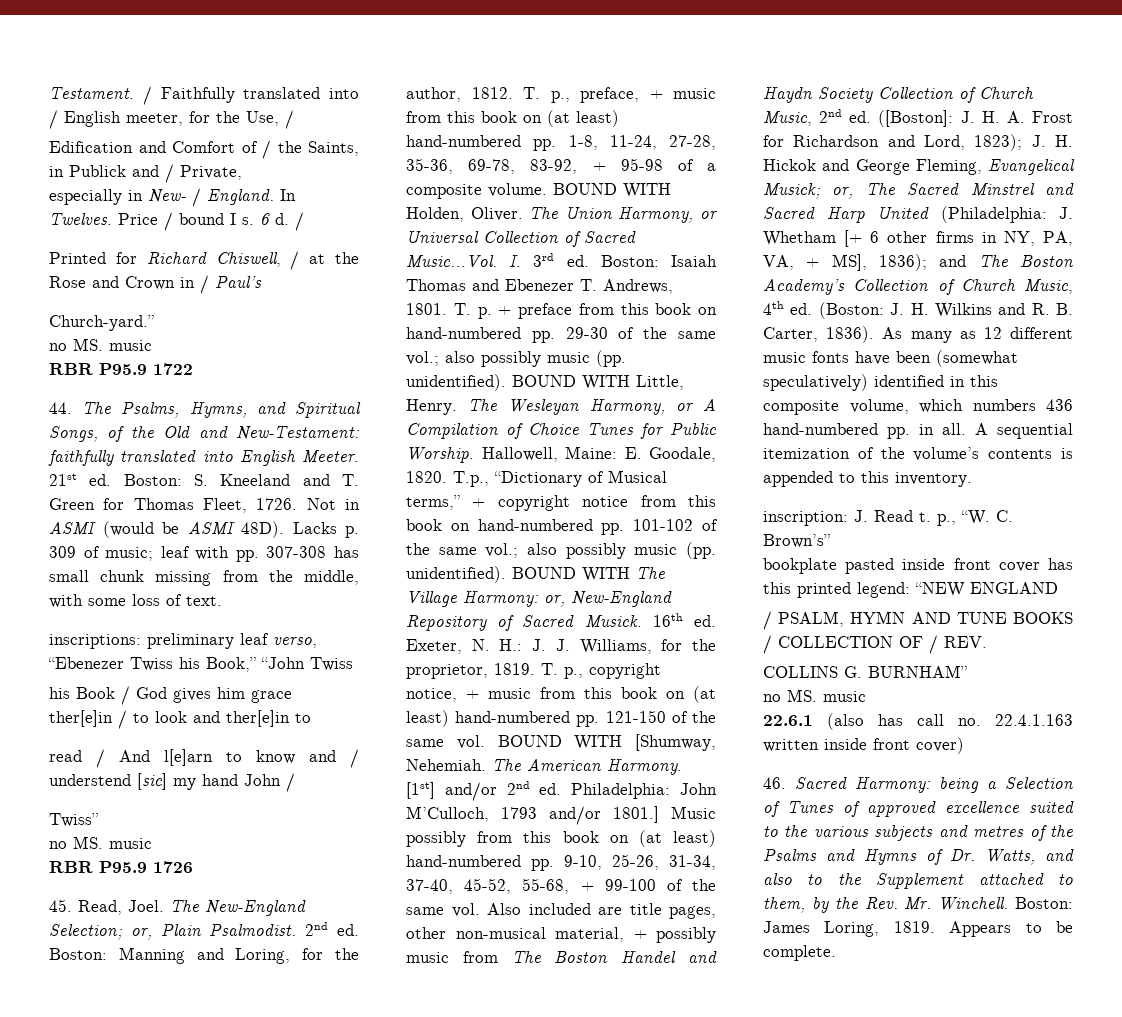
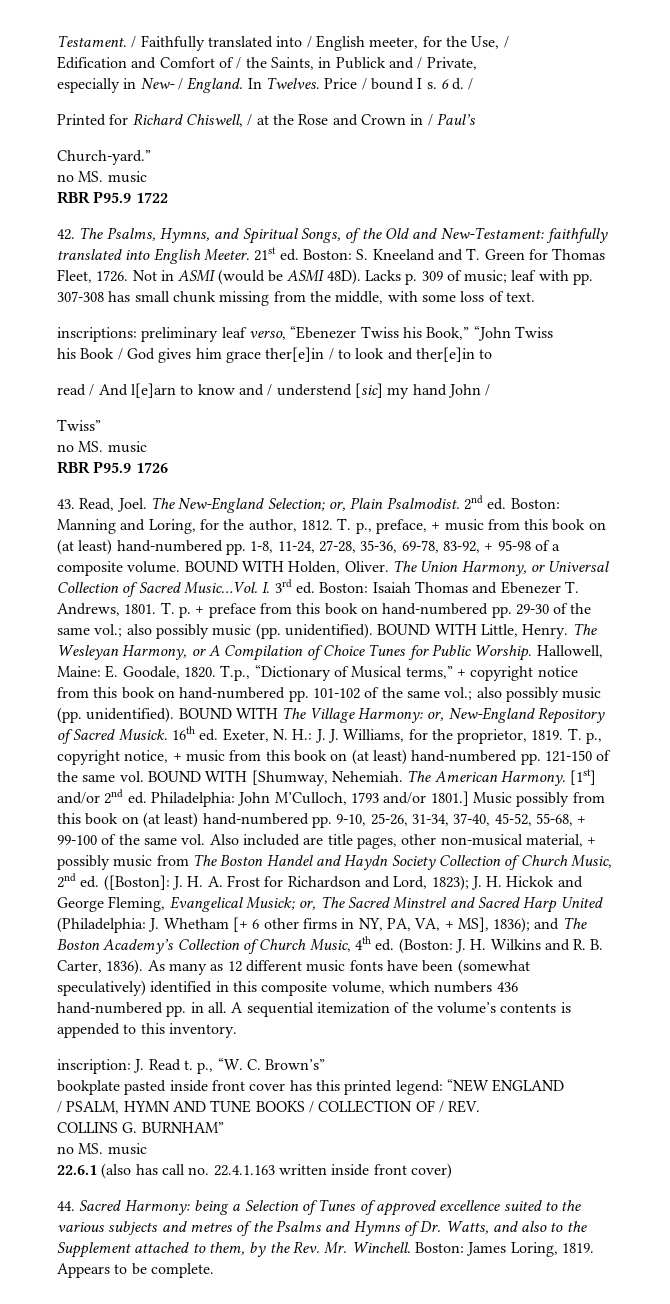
- 44. The Psalms, Hymns, and Spiritual Songs, of the Old and New-Testament: faithfully translated into English Meeter.
+ 42. The Psalms, Hymns, and Spiritual Songs, of the Old and New-Testament: faithfully translated into English Meeter.
- 45. Read, Joel.
+ 43. Read, Joel.
- 46. Sacred Harmony: being a Selection of Tunes of approved excellence suited to the various subjects and metres of the Psalms and Hymns of Dr. Watts, and also to the Supplement attached to them, by the Rev. Mr. Winchell.
+ 44. Sacred Harmony: being a Selection of Tunes of approved excellence suited to the various subjects and metres of the Psalms and Hymns of Dr. Watts, and also to the Supplement attached to them, by the Rev. Mr. Winchell.

